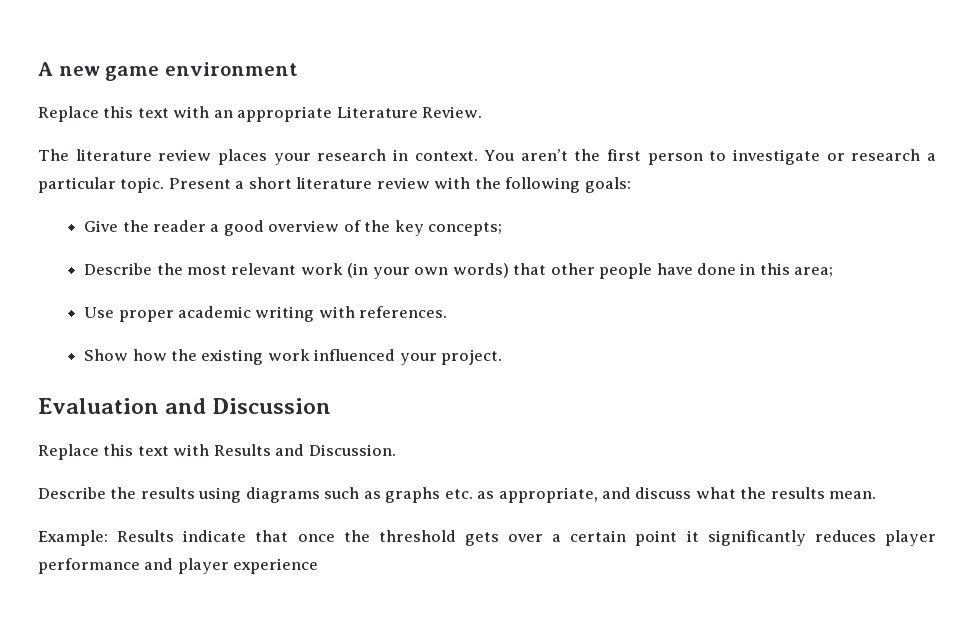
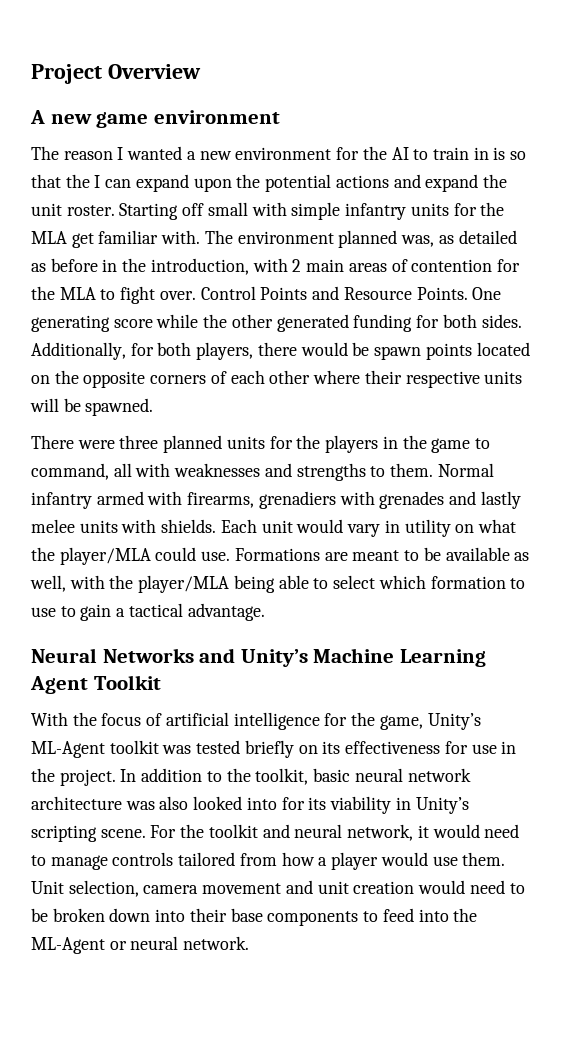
+ Project Overview
- Replace this text with an appropriate Literature Review.
- The literature review places your research in context. You aren’t the first person to investigate or research a particular topic. Present a short literature review with the following goals:
- Give the reader a good overview of the key concepts;
- Describe the most relevant work (in your own words) that other people have done in this area;
- Use proper academic writing with references.
- Show how the existing work influenced your project.
- Evaluation and Discussion
- Replace this text with Results and Discussion.
- Describe the results using diagrams such as graphs etc. as appropriate, and discuss what the results mean.
- Example: Results indicate that once the threshold gets over a certain point it significantly reduces player performance and player experience
+ The reason I wanted a new environment for the AI to train in is so that the I can expand upon the potential actions and expand the unit roster. Starting off small with simple infantry units for the MLA get familiar with. The environment planned was, as detailed as before in the introduction, with 2 main areas of contention for the MLA to fight over. Control Points and Resource Points. One generating score while the other generated funding for both sides. Additionally, for both players, there would be spawn points located on the opposite corners of each other where their respective units will be spawned.
+ There were three planned units for the players in the game to command, all with weaknesses and strengths to them. Normal infantry armed with firearms, grenadiers with grenades and lastly melee units with shields. Each unit would vary in utility on what the player/MLA could use. Formations are meant to be available as well, with the player/MLA being able to select which formation to use to gain a tactical advantage.
+ Neural Networks and Unity’s Machine Learning Agent Toolkit
+ With the focus of artificial intelligence for the game, Unity’s ML-Agent toolkit was tested briefly on its effectiveness for use in the project. In addition to the toolkit, basic neural network architecture was also looked into for its viability in Unity’s scripting scene. For the toolkit and neural network, it would need to manage controls tailored from how a player would use them. Unit selection, camera movement and unit creation would need to be broken down into their base components to feed into the ML-Agent or neural network.

